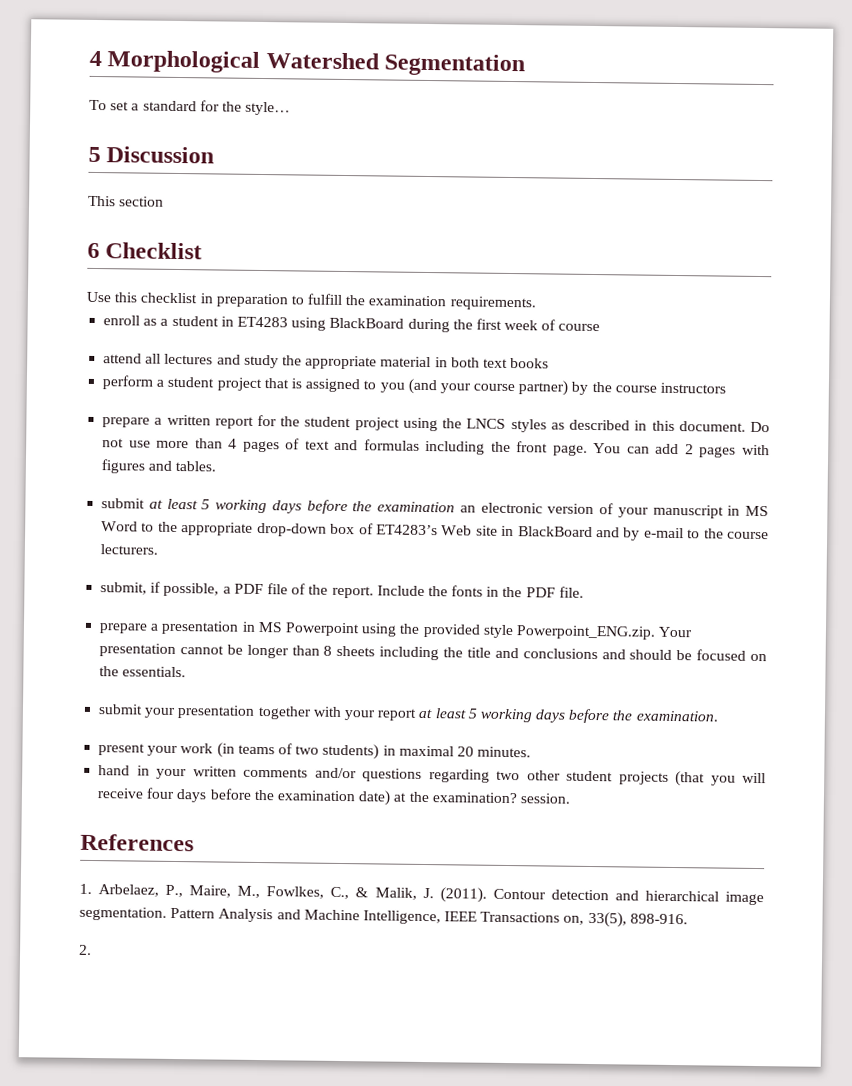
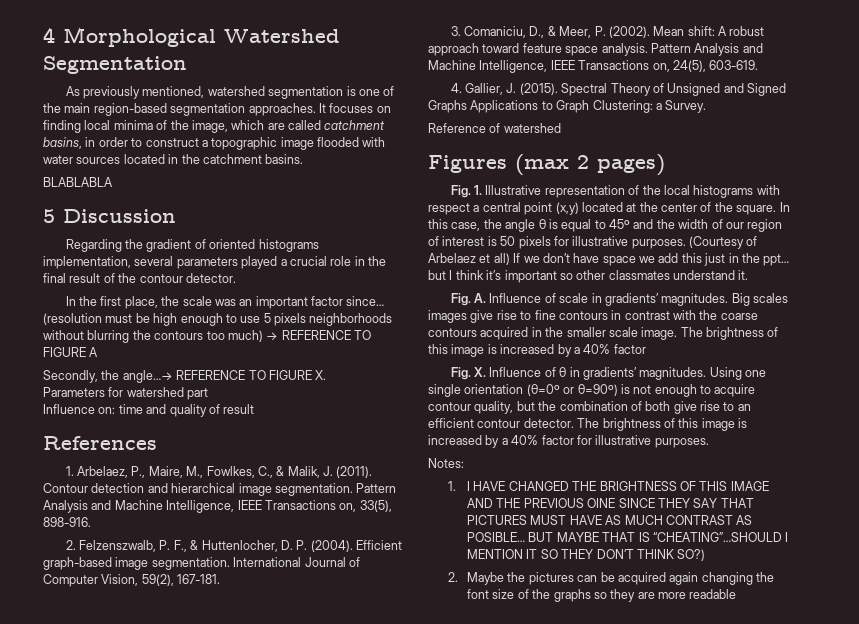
- To set a standard for the style…
+ As previously mentioned, watershed segmentation is one of the main region-based segmentation approaches. It focuses on finding local minima of the image, which are called catchment basins, in order to construct a topographic image flooded with water sources located in the catchment basins.
+ BLABLABLA
  5 Discussion
- This section
- 6 Checklist
- Use this checklist in preparation to fulfill the examination requirements.
- enroll as a student in ET4283 using BlackBoard during the first week of course
- attend all lectures and study the appropriate material in both text books
- perform a student project that is assigned to you (and your course partner) by the course instructors
- prepare a written report for the student project using the LNCS styles as described in this document. Do not use more than 4 pages of text and formulas including the front page. You can add 2 pages with figures and tables.
- submit at least 5 working days before the examination an electronic version of your manuscript in MS Word to the appropriate drop-down box of ET4283’s Web site in BlackBoard and by e-mail to the course lecturers.
- submit, if possible, a PDF file of the report. Include the fonts in the PDF file.
- prepare a presentation in MS Powerpoint using the provided style Powerpoint_ENG.zip. Your presentation cannot be longer than 8 sheets including the title and conclusions and should be focused on the essentials.
- submit your presentation together with your report at least 5 working days before the examination.
- present your work (in teams of two students) in maximal 20 minutes.
- hand in your written comments and/or questions regarding two other student projects (that you will receive four days before the examination date) at the examination? session.
+ Regarding the gradient of oriented histograms implementation, several parameters played a crucial role in the final result of the contour detector.
+ In the first place, the scale was an important factor since… (resolution must be high enough to use 5 pixels neighborhoods without blurring the contours too much) → REFERENCE TO FIGURE A
+ Secondly, the angle…→ REFERENCE TO FIGURE X.
+ Parameters for watershed part
+ Influence on: time and quality of result
- 2.
+ 2. Felzenszwalb, P. F., & Huttenlocher, D. P. (2004). Efficient graph-based image segmentation. International Journal of Computer Vision, 59(2), 167-181.
+ 3. Comaniciu, D., & Meer, P. (2002). Mean shift: A robust approach toward feature space analysis. Pattern Analysis and Machine Intelligence, IEEE Transactions on, 24(5), 603-619.
+ 4. Gallier, J. (2015). Spectral Theory of Unsigned and Signed Graphs Applications to Graph Clustering: a Survey.
+ Reference of watershed
+ Figures (max 2 pages)
+ Fig. 1. Illustrative representation of the local histograms with respect a central point (x,y) located at the center of the square. In this case, the angle θ is equal to 45º and the width of our region of interest is 50 pixels for illustrative purposes. (Courtesy of Arbelaez et all) If we don’t have space we add this just in the ppt… but I think it’s important so other classmates understand it.
+ Fig. A. Influence of scale in gradients’ magnitudes. Big scales images give rise to fine contours in contrast with the coarse contours acquired in the smaller scale image. The brightness of this image is increased by a 40% factor
+ Fig. X. Influence of θ in gradients’ magnitudes. Using one single orientation (θ=0º or θ=90º) is not enough to acquire contour quality, but the combination of both give rise to an efficient contour detector. The brightness of this image is increased by a 40% factor for illustrative purposes.
+ Notes:
+ 1. I HAVE CHANGED THE BRIGHTNESS OF THIS IMAGE AND THE PREVIOUS OINE SINCE THEY SAY THAT PICTURES MUST HAVE AS MUCH CONTRAST AS POSIBLE… BUT MAYBE THAT IS “CHEATING”…SHOULD I MENTION IT SO THEY DON’T THINK SO?)
+ 2. Maybe the pictures can be acquired again changing the font size of the graphs so they are more readable

